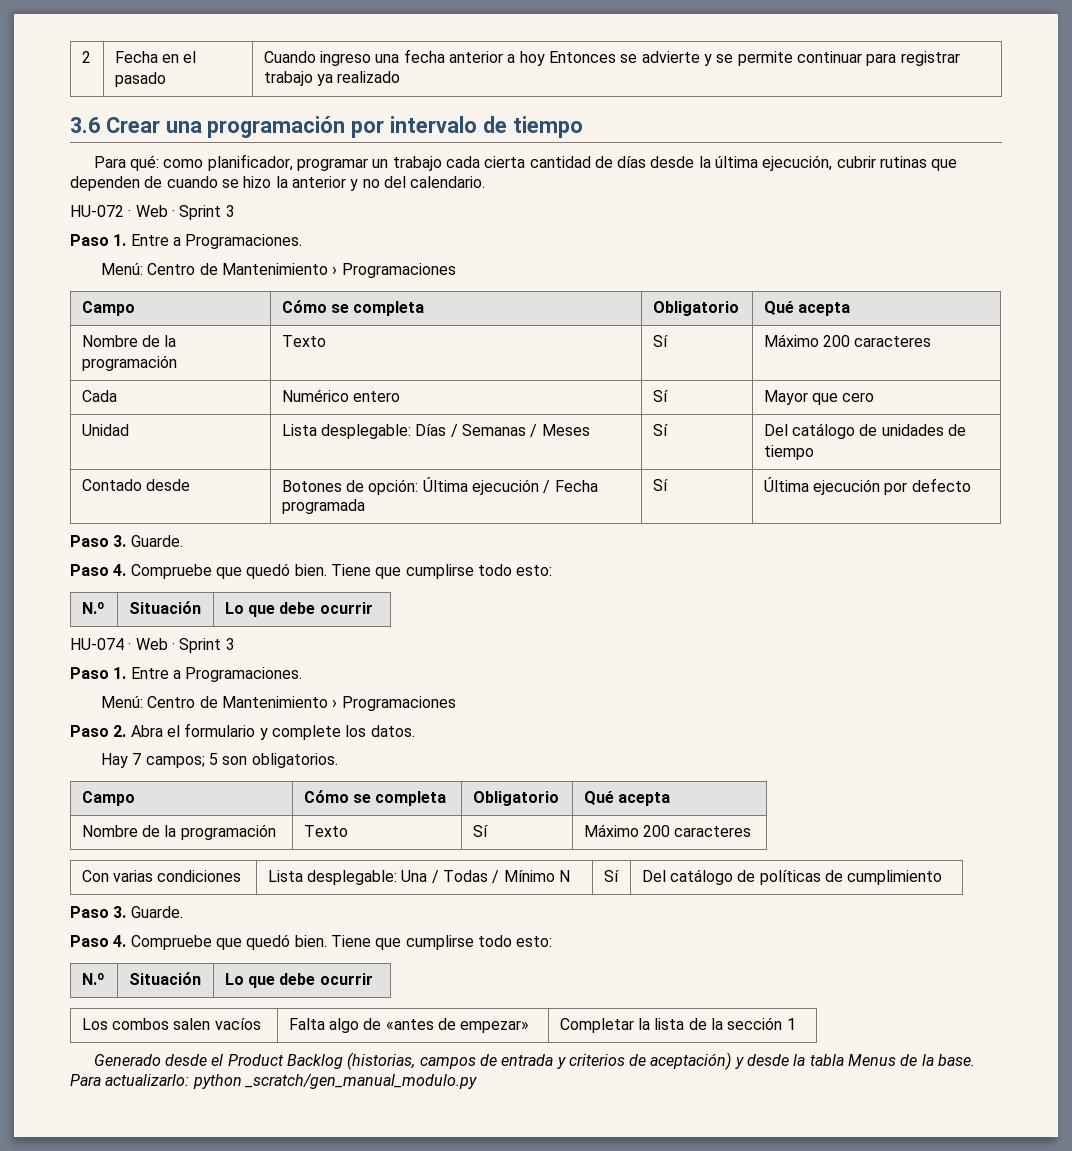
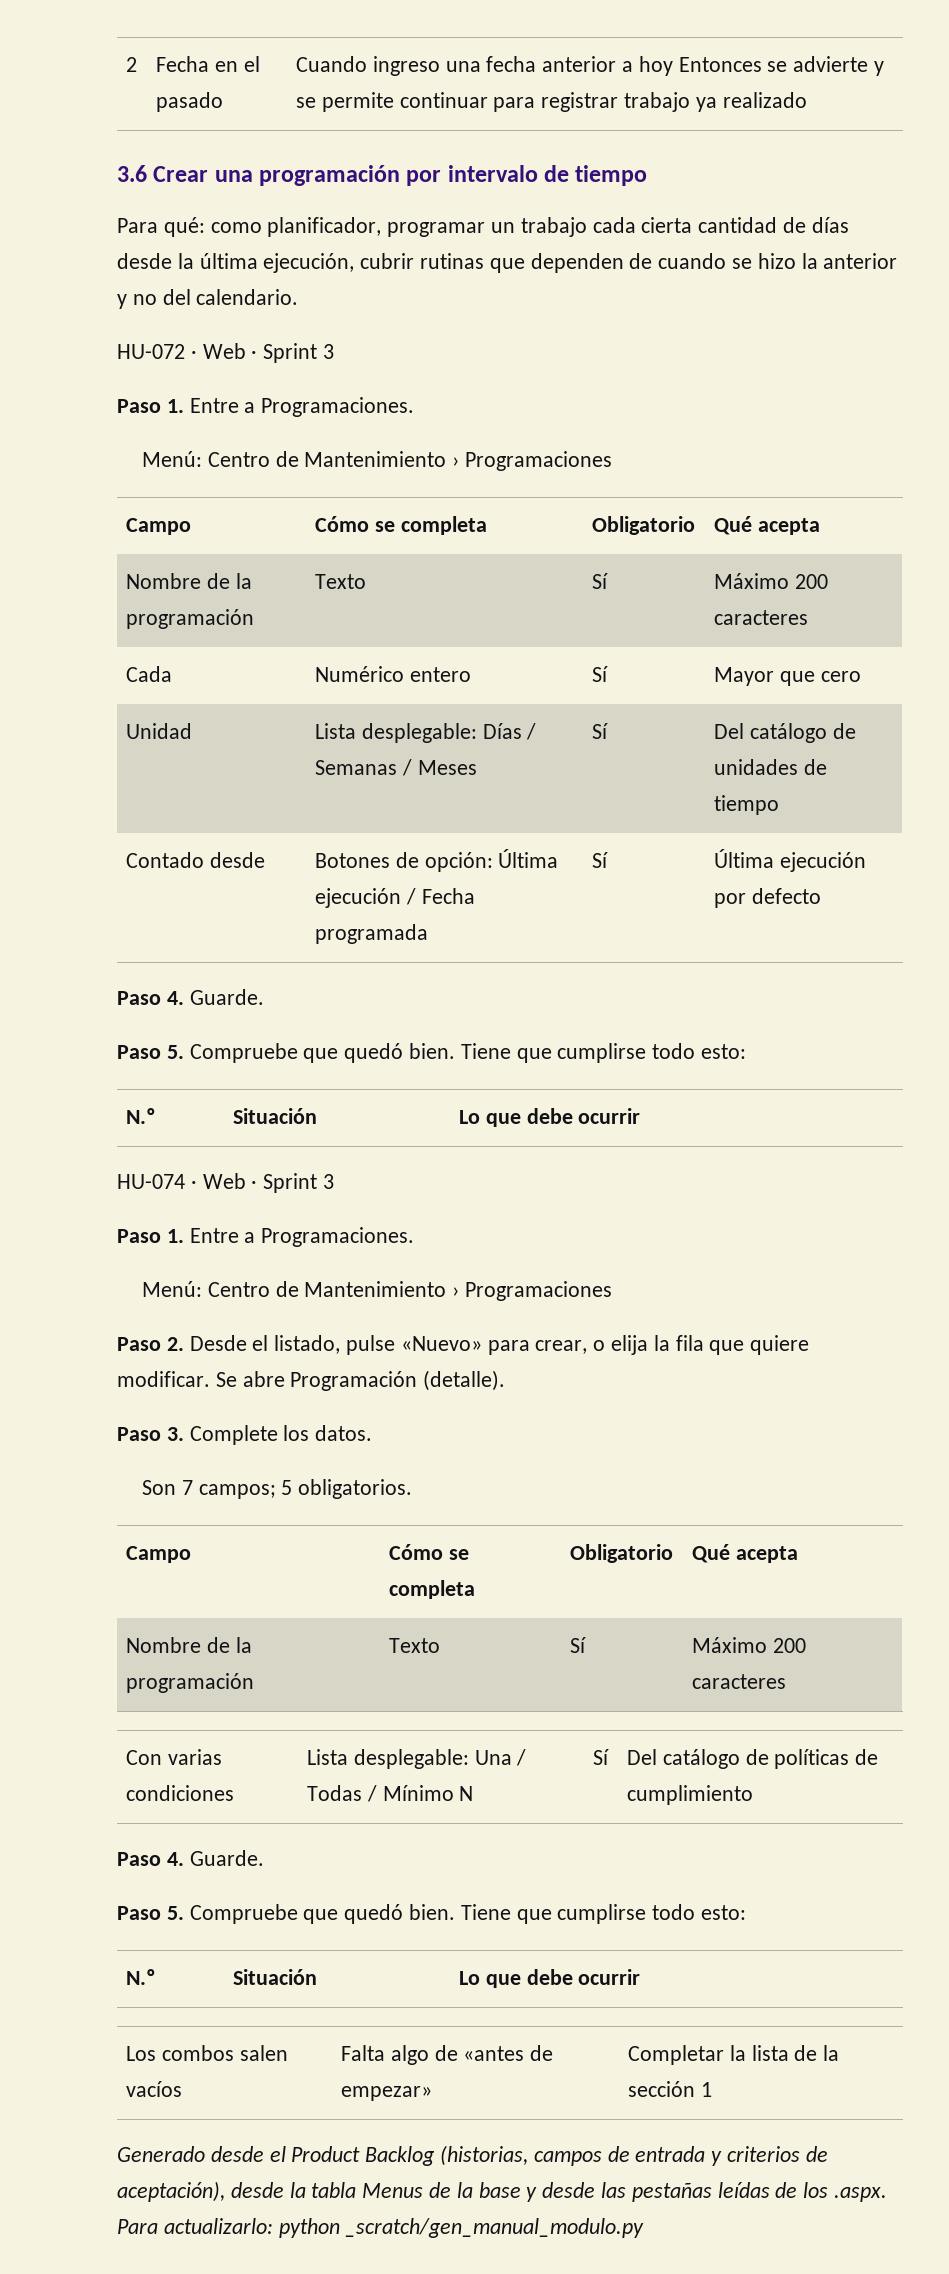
  Contado desde | Botones de opción: Última ejecución / Fecha programada | Sí | Última ejecución por defecto
- Paso 3. Guarde.
- Paso 4. Compruebe que quedó bien.
+ Paso 4. Guarde.
+ Paso 5. Compruebe que quedó bien.
- Paso 2. Abra el formulario y complete los datos.
+ Paso 2. Desde el listado, pulse «Nuevo» para crear, o elija la fila que quiere modificar. Se abre Programación (detalle).
+ Paso 3. Complete los datos.
- Hay 7 campos; 5 son obligatorios.
+ Son 7 campos; 5 obligatorios.
  Con varias condiciones | Lista desplegable: Una / Todas / Mínimo N | Sí | Del catálogo de políticas de cumplimiento
- Paso 3. Guarde.
- Paso 4. Compruebe que quedó bien.
+ Paso 4. Guarde.
+ Paso 5. Compruebe que quedó bien.
- Generado desde el Product Backlog (historias, campos de entrada y criterios de aceptación) y desde la tabla Menus de la base. Para actualizarlo: python _scratch/gen_manual_modulo.py
+ Generado desde el Product Backlog (historias, campos de entrada y criterios de aceptación), desde la tabla Menus de la base y desde las pestañas leídas de los .aspx. Para actualizarlo: python _scratch/gen_manual_modulo.py

